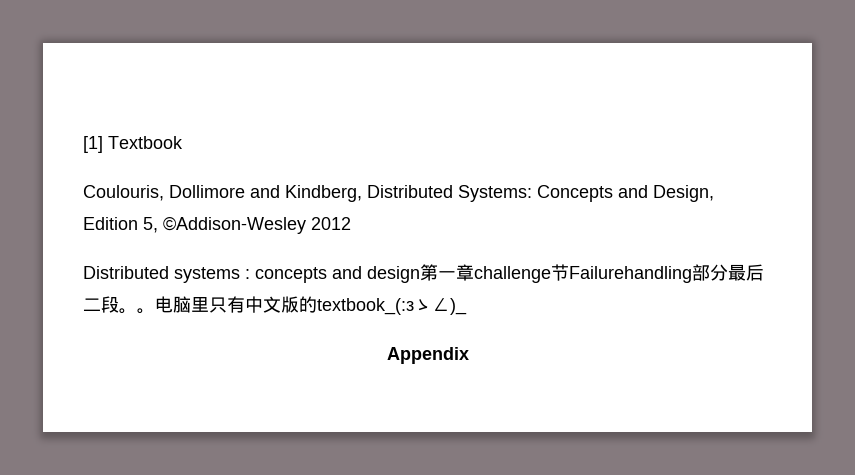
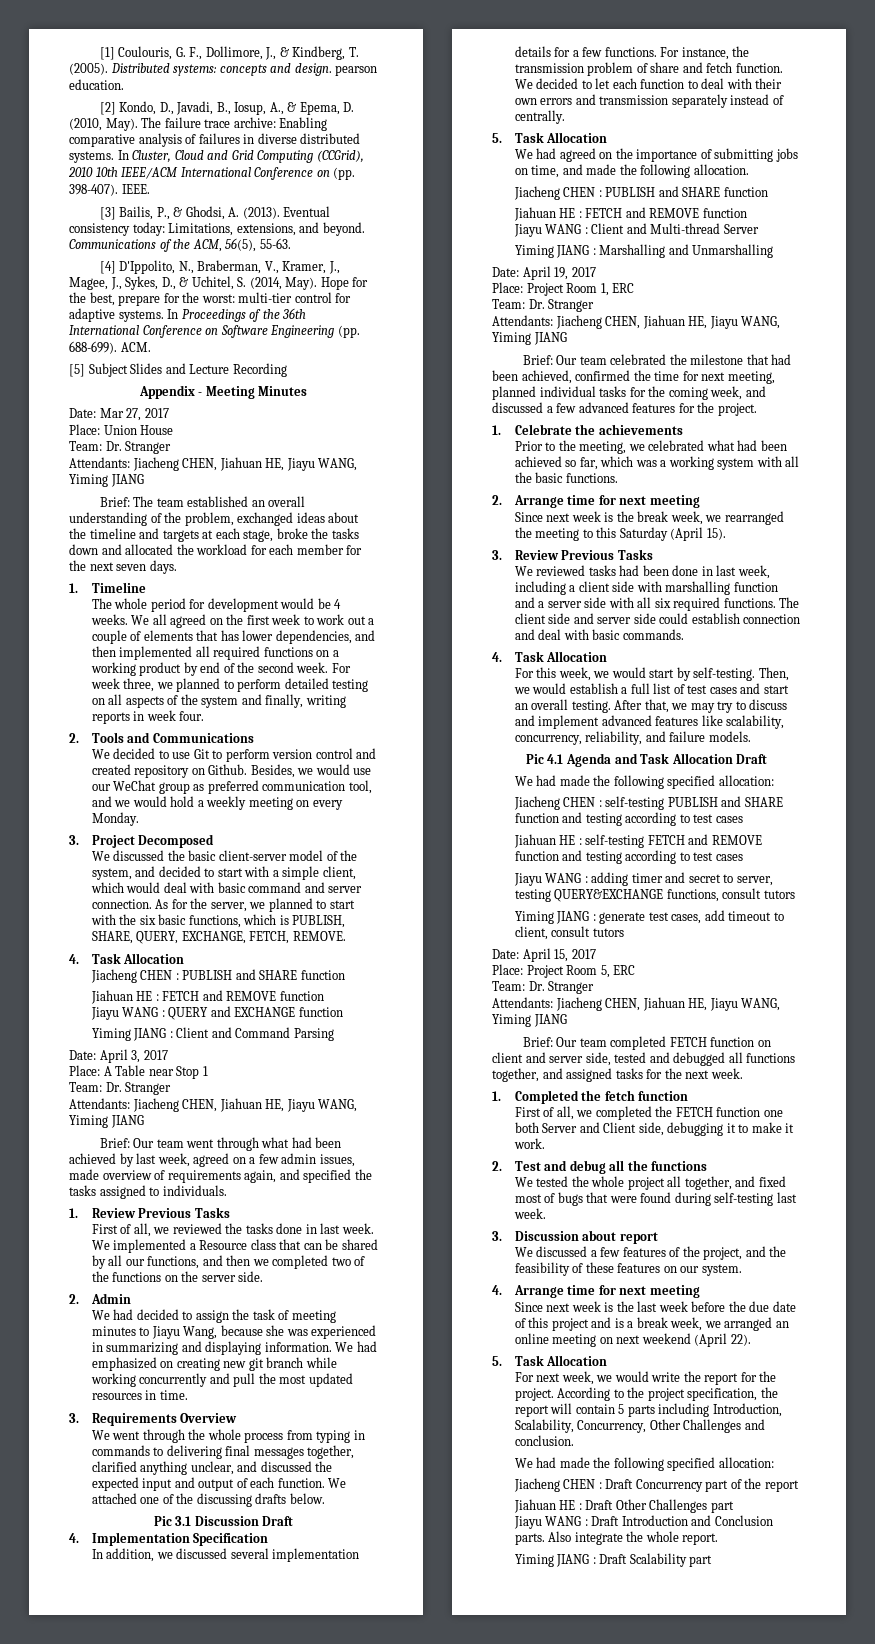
- [1] Textbook
- Coulouris, Dollimore and Kindberg, Distributed Systems: Concepts and Design, Edition 5, ©Addison-Wesley 2012
- Distributed systems : concepts and design第一章challenge节Failurehandling部分最后二段。。电脑里只有中文版的textbook_(:зゝ∠)_
- Appendix
+ [1] Coulouris, G. F., Dollimore, J., & Kindberg, T. (2005). Distributed systems: concepts and design. pearson education.
+ [2] Kondo, D., Javadi, B., Iosup, A., & Epema, D. (2010, May). The failure trace archive: Enabling comparative analysis of failures in diverse distributed systems. In Cluster, Cloud and Grid Computing (CCGrid), 2010 10th IEEE/ACM International Conference on (pp. 398-407). IEEE.
+ [3] Bailis, P., & Ghodsi, A. (2013). Eventual consistency today: Limitations, extensions, and beyond. Communications of the ACM, 56(5), 55-63.
+ [4] D'Ippolito, N., Braberman, V., Kramer, J., Magee, J., Sykes, D., & Uchitel, S. (2014, May). Hope for the best, prepare for the worst: multi-tier control for adaptive systems. In Proceedings of the 36th International Conference on Software Engineering (pp. 688-699). ACM.
+ [5] Subject Slides and Lecture Recording
+ Appendix - Meeting Minutes
+ Date: Mar 27, 2017
+ Place: Union House
+ Team: Dr. Stranger
+ Attendants: Jiacheng CHEN, Jiahuan HE, Jiayu WANG, Yiming JIANG
+ Brief: The team established an overall understanding of the problem, exchanged ideas about the timeline and targets at each stage, broke the tasks down and allocated the workload for each member for the next seven days.
+ 1. Timeline
+ The whole period for development would be 4 weeks. We all agreed on the first week to work out a couple of elements that has lower dependencies, and then implemented all required functions on a working product by end of the second week. For week three, we planned to perform detailed testing on all aspects of the system and finally, writing reports in week four.
+ 2. Tools and Communications
+ We decided to use Git to perform version control and created repository on Github. Besides, we would use our WeChat group as preferred communication tool, and we would hold a weekly meeting on every Monday.
+ 3. Project Decomposed
+ We discussed the basic client-server model of the system, and decided to start with a simple client, which would deal with basic command and server connection. As for the server, we planned to start with the six basic functions, which is PUBLISH, SHARE, QUERY, EXCHANGE, FETCH, REMOVE.
+ 4. Task Allocation
+ Jiacheng CHEN : PUBLISH and SHARE function
+ Jiahuan HE : FETCH and REMOVE function
+ Jiayu WANG : QUERY and EXCHANGE function
+ Yiming JIANG : Client and Command Parsing
+ Date: April 3, 2017
+ Place: A Table near Stop 1
+ Team: Dr. Stranger
+ Attendants: Jiacheng CHEN, Jiahuan HE, Jiayu WANG, Yiming JIANG
+ Brief: Our team went through what had been achieved by last week, agreed on a few admin issues, made overview of requirements again, and specified the tasks assigned to individuals.
+ 1. Review Previous Tasks
+ First of all, we reviewed the tasks done in last week. We implemented a Resource class that can be shared by all our functions, and then we completed two of the functions on the server side.
+ 2. Admin
+ We had decided to assign the task of meeting minutes to Jiayu Wang, because she was experienced in summarizing and displaying information. We had emphasized on creating new git branch while working concurrently and pull the most updated resources in time.
+ 3. Requirements Overview
+ We went through the whole process from typing in commands to delivering final messages together, clarified anything unclear, and discussed the expected input and output of each function. We attached one of the discussing drafts below.
+ Pic 3.1 Discussion Draft
+ 4. Implementation Specification
+ In addition, we discussed several implementation details for a few functions. For instance, the transmission problem of share and fetch function. We decided to let each function to deal with their own errors and transmission separately instead of centrally.
+ 5. Task Allocation
+ We had agreed on the importance of submitting jobs on time, and made the following allocation.
+ Jiacheng CHEN : PUBLISH and SHARE function
+ Jiahuan HE : FETCH and REMOVE function
+ Jiayu WANG : Client and Multi-thread Server
+ Yiming JIANG : Marshalling and Unmarshalling
+ Date: April 19, 2017
+ Place: Project Room 1, ERC
+ Team: Dr. Stranger
+ Attendants: Jiacheng CHEN, Jiahuan HE, Jiayu WANG, Yiming JIANG
+ Brief: Our team celebrated the milestone that had been achieved, confirmed the time for next meeting, planned individual tasks for the coming week, and discussed a few advanced features for the project.
+ 1. Celebrate the achievements
+ Prior to the meeting, we celebrated what had been achieved so far, which was a working system with all the basic functions.
+ 2. Arrange time for next meeting
+ Since next week is the break week, we rearranged the meeting to this Saturday (April 15).
+ 3. Review Previous Tasks
+ We reviewed tasks had been done in last week, including a client side with marshalling function and a server side with all six required functions. The client side and server side could establish connection and deal with basic commands.
+ 4. Task Allocation
+ For this week, we would start by self-testing. Then, we would establish a full list of test cases and start an overall testing. After that, we may try to discuss and implement advanced features like scalability, concurrency, reliability, and failure models.
+ Pic 4.1 Agenda and Task Allocation Draft
+ We had made the following specified allocation:
+ Jiacheng CHEN : self-testing PUBLISH and SHARE function and testing according to test cases
+ Jiahuan HE : self-testing FETCH and REMOVE function and testing according to test cases
+ Jiayu WANG : adding timer and secret to server, testing QUERY&EXCHANGE functions, consult tutors
+ Yiming JIANG : generate test cases, add timeout to client, consult tutors
+ Date: April 15, 2017
+ Place: Project Room 5, ERC
+ Team: Dr. Stranger
+ Attendants: Jiacheng CHEN, Jiahuan HE, Jiayu WANG, Yiming JIANG
+ Brief: Our team completed FETCH function on client and server side, tested and debugged all functions together, and assigned tasks for the next week.
+ 1. Completed the fetch function
+ First of all, we completed the FETCH function one both Server and Client side, debugging it to make it work.
+ 2. Test and debug all the functions
+ We tested the whole project all together, and fixed most of bugs that were found during self-testing last week.
+ 3. Discussion about report
+ We discussed a few features of the project, and the feasibility of these features on our system.
+ 4. Arrange time for next meeting
+ Since next week is the last week before the due date of this project and is a break week, we arranged an online meeting on next weekend (April 22).
+ 5. Task Allocation
+ For next week, we would write the report for the project. According to the project specification, the report will contain 5 parts including Introduction, Scalability, Concurrency, Other Challenges and conclusion.
+ We had made the following specified allocation:
+ Jiacheng CHEN : Draft Concurrency part of the report
+ Jiahuan HE : Draft Other Challenges part
+ Jiayu WANG : Draft Introduction and Conclusion parts. Also integrate the whole report.
+ Yiming JIANG : Draft Scalability part

